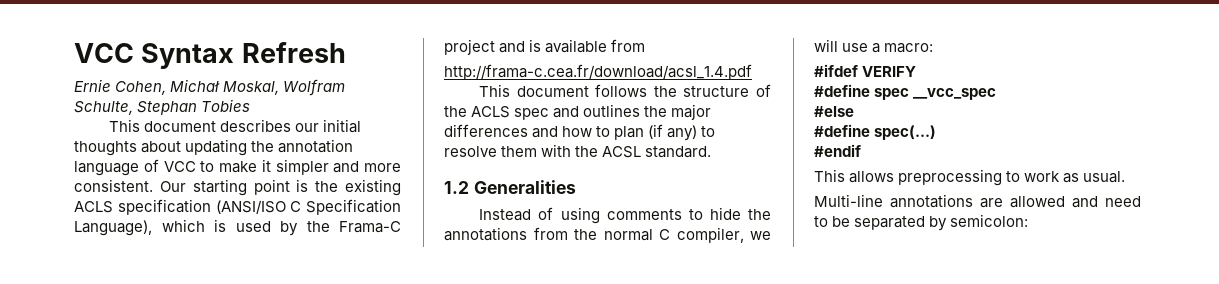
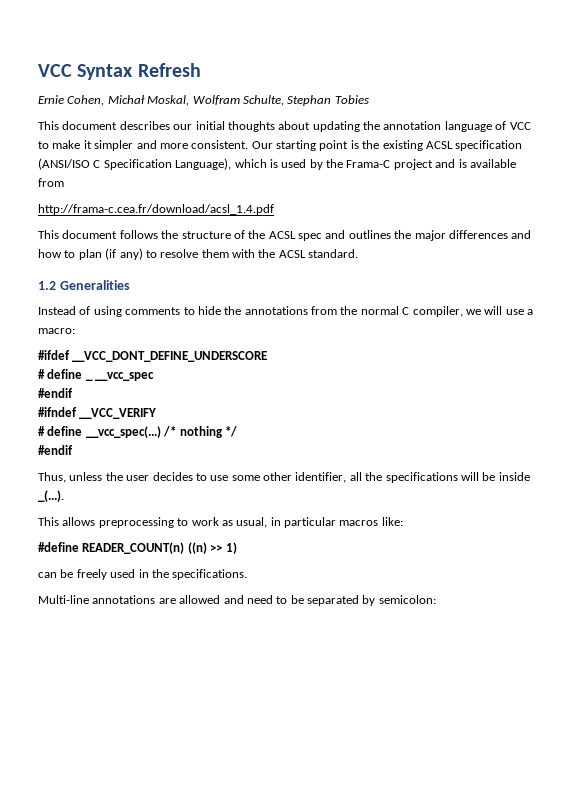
- Our starting point is the existing ACLS specification (ANSI/ISO C Specification Language), which is used by the Frama-C project and is available from
+ Our starting point is the existing ACSL specification (ANSI/ISO C Specification Language), which is used by the Frama-C project and is available from
- This document follows the structure of the ACLS spec and outlines the major differences and how to plan (if any) to resolve them with the ACSL standard.
+ This document follows the structure of the ACSL spec and outlines the major differences and how to plan (if any) to resolve them with the ACSL standard.
- #ifdef VERIFY
- #define spec __vcc_spec
- #else
- #define spec(…)
+ #ifdef __VCC_DONT_DEFINE_UNDERSCORE
+ # define _ __vcc_spec
  #endif
+ #ifndef __VCC_VERIFY
+ # define __vcc_spec(...) /* nothing */
+ #endif
+ Thus, unless the user decides to use some other identifier, all the specifications will be inside _(...).
- This allows preprocessing to work as usual.
+ This allows preprocessing to work as usual, in particular macros like:
+ #define READER_COUNT(n) ((n) >> 1)
+ can be freely used in the specifications.

